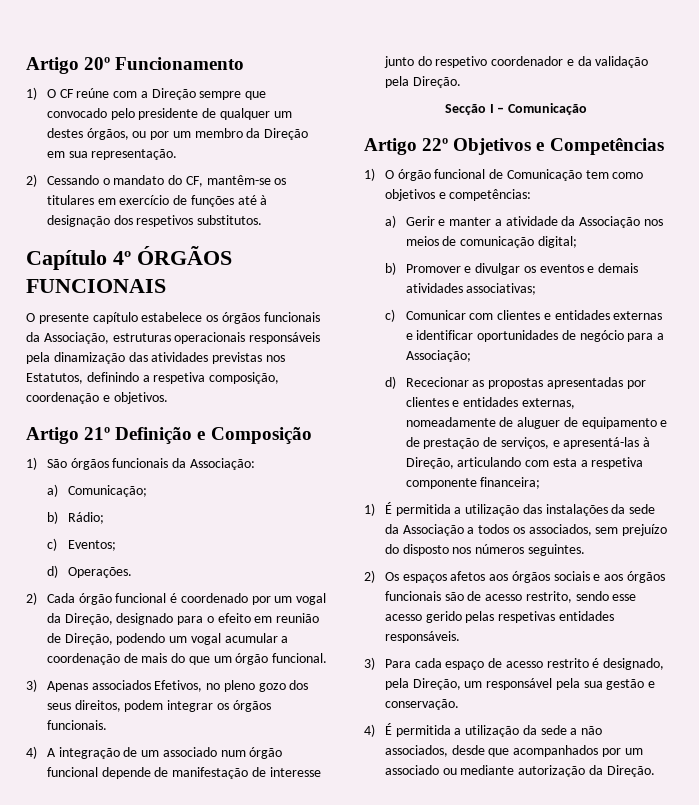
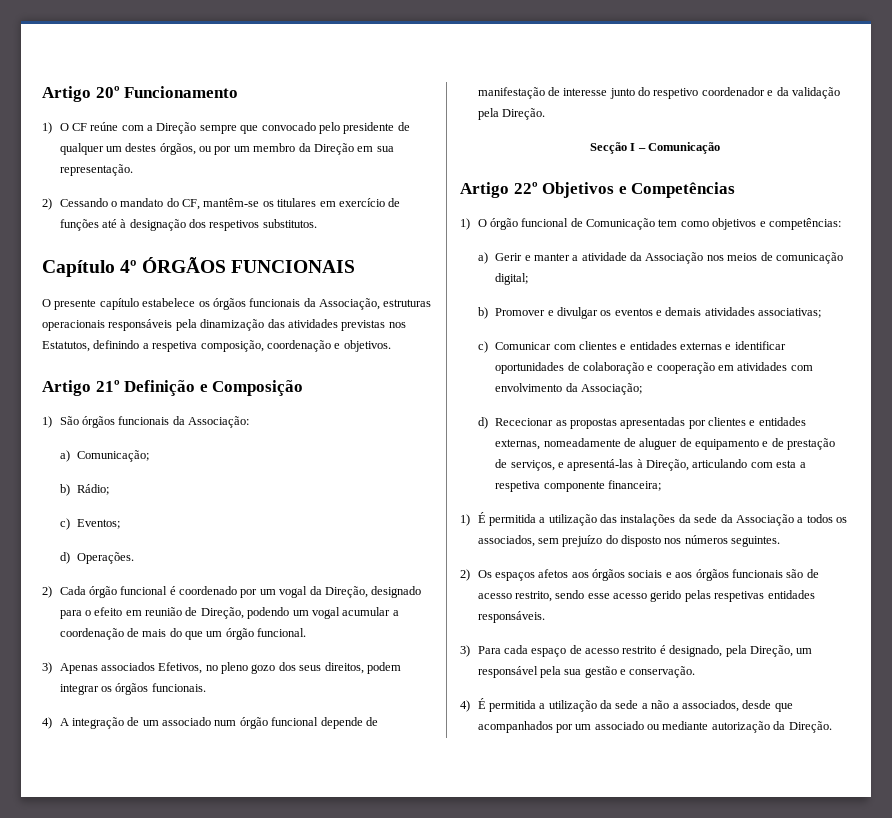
- c) Comunicar com clientes e entidades externas e identificar oportunidades de negócio para a Associação;
+ c) Comunicar com clientes e entidades externas e identificar oportunidades de colaboração e cooperação em atividades com envolvimento da Associação;
- 4) É permitida a utilização da sede a não associados, desde que acompanhados por um associado ou mediante autorização da Direção.
+ 4) É permitida a utilização da sede a não a associados, desde que acompanhados por um associado ou mediante autorização da Direção.

